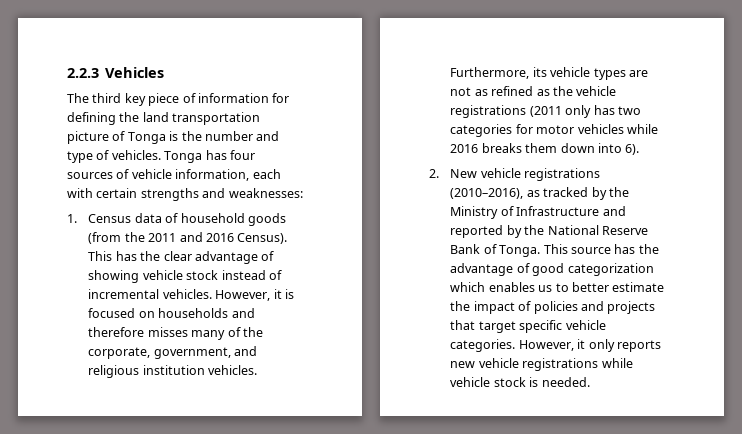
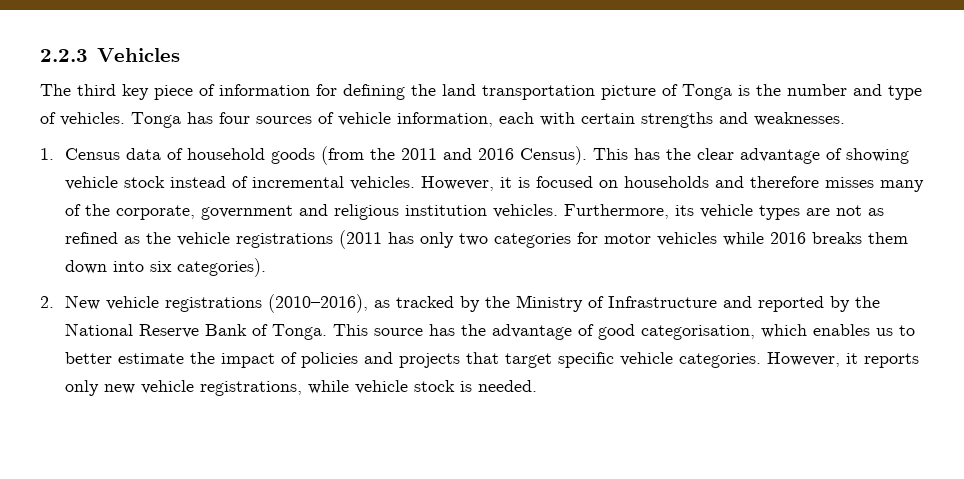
- Tonga has four sources of vehicle information, each with certain strengths and weaknesses:
+ Tonga has four sources of vehicle information, each with certain strengths and weaknesses.
- However, it is focused on households and therefore misses many of the corporate, government, and religious institution vehicles.
+ However, it is focused on households and therefore misses many of the corporate, government and religious institution vehicles.
- Furthermore, its vehicle types are not as refined as the vehicle registrations (2011 only has two categories for motor vehicles while 2016 breaks them down into 6).
+ Furthermore, its vehicle types are not as refined as the vehicle registrations (2011 has only two categories for motor vehicles while 2016 breaks them down into six categories).
- This source has the advantage of good categorization which enables us to better estimate the impact of policies and projects that target specific vehicle categories.
+ This source has the advantage of good categorisation, which enables us to better estimate the impact of policies and projects that target specific vehicle categories.
- However, it only reports new vehicle registrations while vehicle stock is needed.
+ However, it reports only new vehicle registrations, while vehicle stock is needed.

